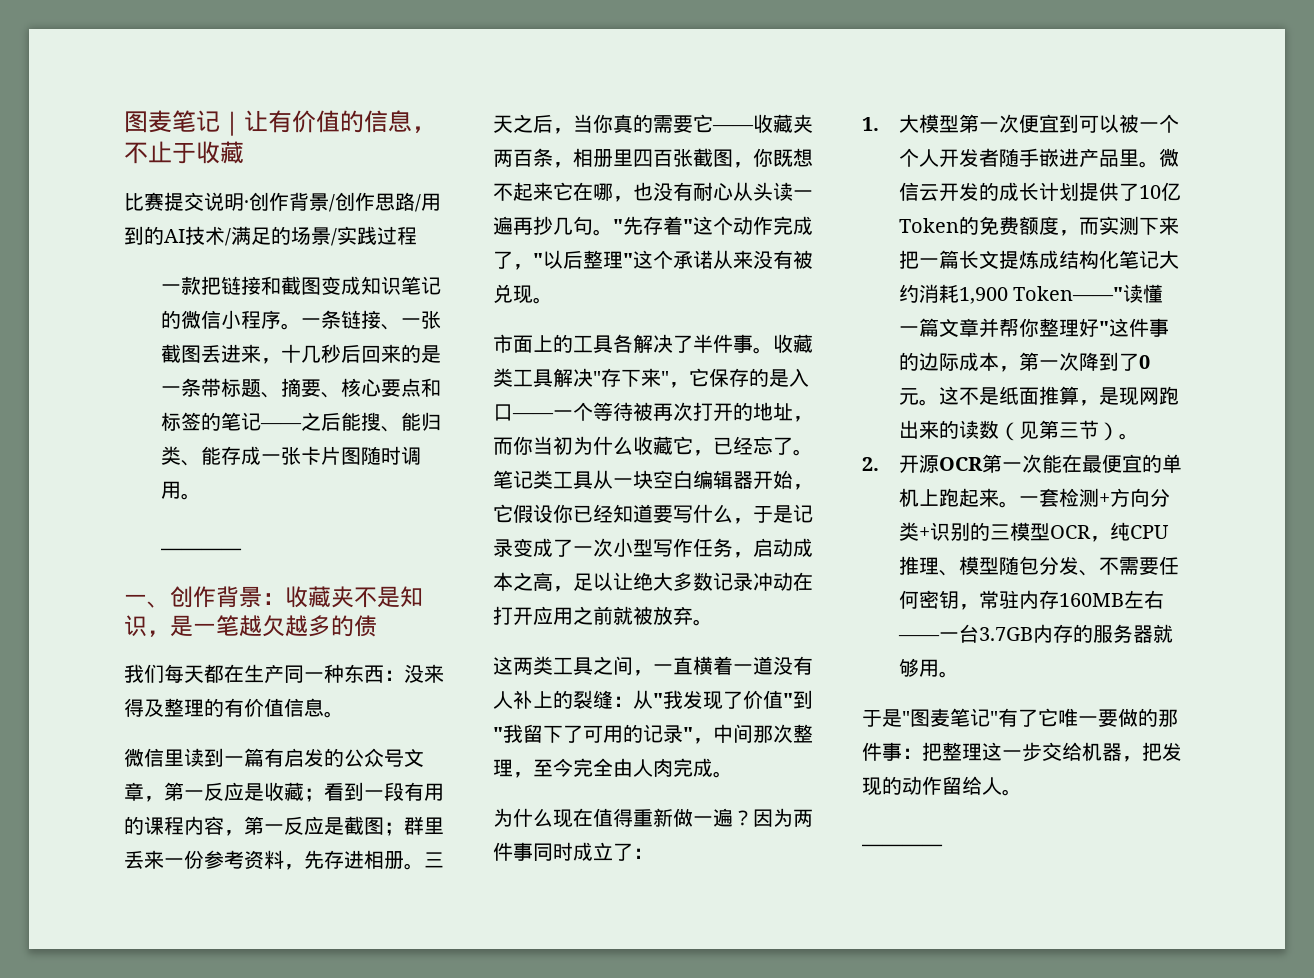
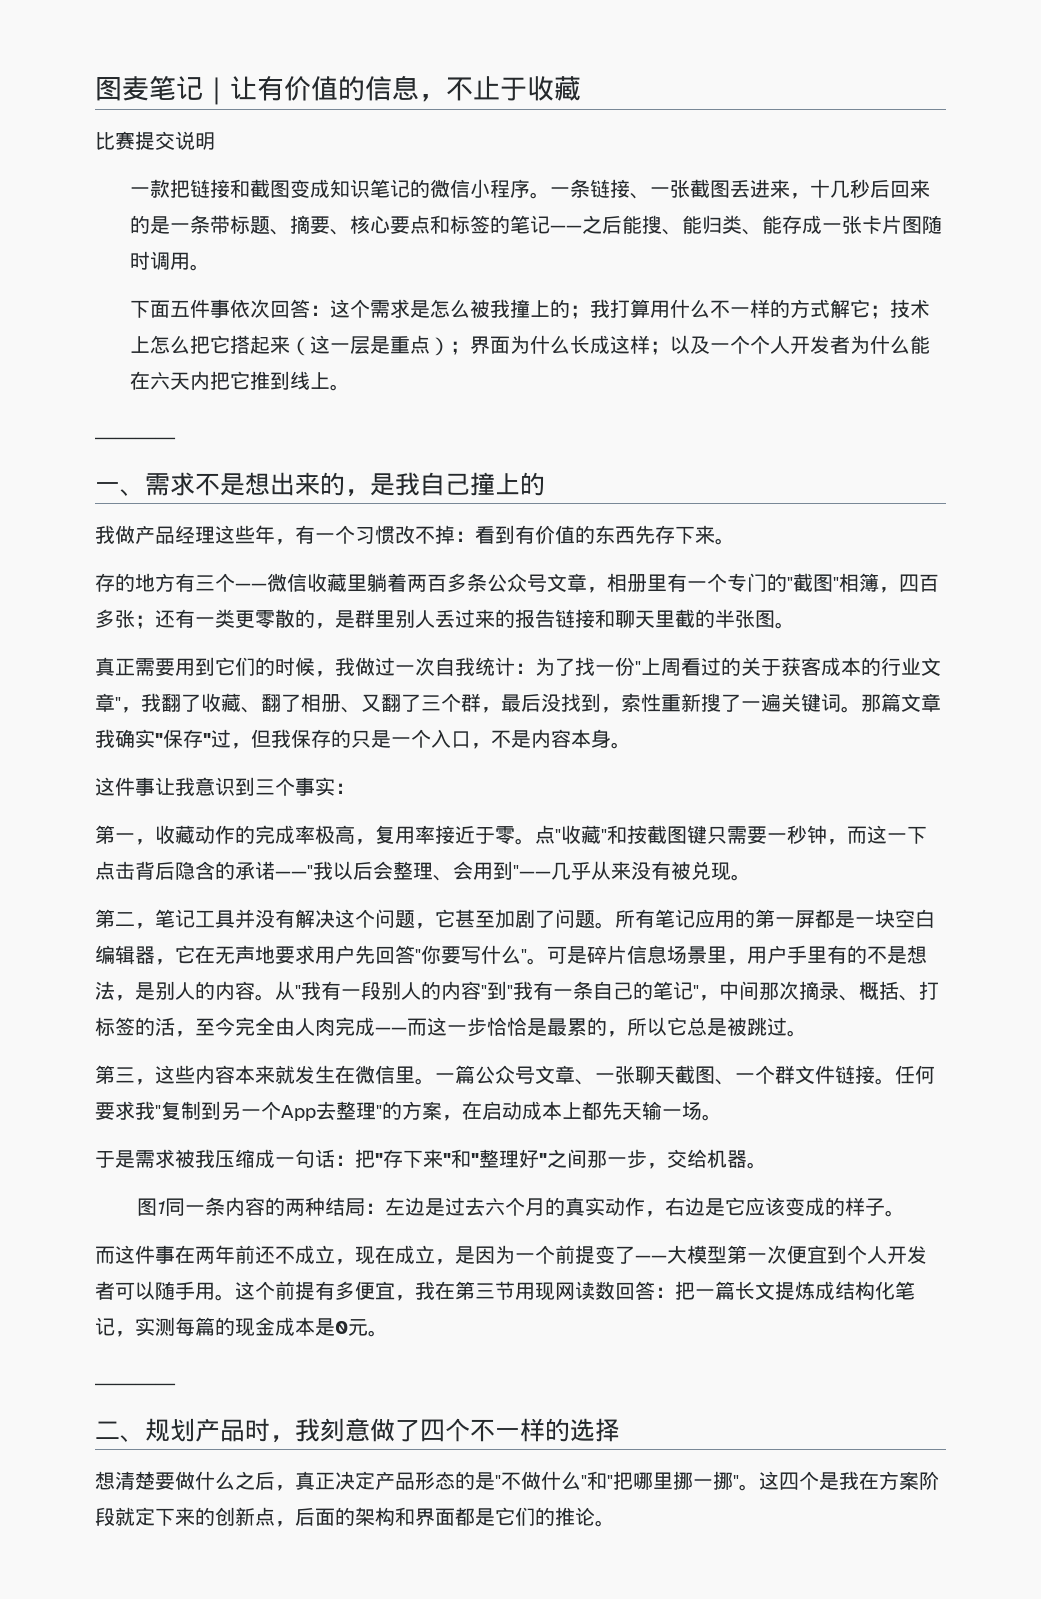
- 比赛提交说明·创作背景/创作思路/用到的AI技术/满足的场景/实践过程
+ 比赛提交说明
  一条链接、一张截图丢进来，十几秒后回来的是一条带标题、摘要、核心要点和标签的笔记——之后能搜、能归类、能存成一张卡片图随时调用。
+ 下面五件事依次回答：这个需求是怎么被我撞上的；我打算用什么不一样的方式解它；技术上怎么把它搭起来（这一层是重点）；界面为什么长成这样；以及一个个人开发者为什么能在六天内把它推到线上。
  ＿＿＿＿
- 一、创作背景：收藏夹不是知识，是一笔越欠越多的债
- 我们每天都在生产同一种东西：没来得及整理的有价值信息。
- 微信里读到一篇有启发的公众号文章，第一反应是收藏；看到一段有用的课程内容，第一反应是截图；群里丢来一份参考资料，先存进相册。三天之后，当你真的需要它——收藏夹两百条，相册里四百张截图，你既想不起来它在哪，也没有耐心从头读一遍再抄几句。"先存着"这个动作完成了，"以后整理"这个承诺从来没有被兑现。
- 市面上的工具各解决了半件事。收藏类工具解决"存下来"，它保存的是入口——一个等待被再次打开的地址，而你当初为什么收藏它，已经忘了。笔记类工具从一块空白编辑器开始，它假设你已经知道要写什么，于是记录变成了一次小型写作任务，启动成本之高，足以让绝大多数记录冲动在打开应用之前就被放弃。
- 这两类工具之间，一直横着一道没有人补上的裂缝：从"我发现了价值"到"我留下了可用的记录"，中间那次整理，至今完全由人肉完成。
- 为什么现在值得重新做一遍？因为两件事同时成立了：
- 1.大模型第一次便宜到可以被一个个人开发者随手嵌进产品里。微信云开发的成长计划提供了10亿Token的免费额度，而实测下来把一篇长文提炼成结构化笔记大约消耗1,900 Token——"读懂一篇文章并帮你整理好"这件事的边际成本，第一次降到了0元。这不是纸面推算，是现网跑出来的读数（见第三节）。
- 2.开源OCR第一次能在最便宜的单机上跑起来。一套检测+方向分类+识别的三模型OCR，纯CPU推理、模型随包分发、不需要任何密钥，常驻内存160MB左右——一台3.7GB内存的服务器就够用。
- 于是"图麦笔记"有了它唯一要做的那件事：把整理这一步交给机器，把发现的动作留给人。
+ 一、需求不是想出来的，是我自己撞上的
+ 我做产品经理这些年，有一个习惯改不掉：看到有价值的东西先存下来。
+ 存的地方有三个——微信收藏里躺着两百多条公众号文章，相册里有一个专门的"截图"相簿，四百多张；还有一类更零散的，是群里别人丢过来的报告链接和聊天里截的半张图。
+ 真正需要用到它们的时候，我做过一次自我统计：为了找一份"上周看过的关于获客成本的行业文章"，我翻了收藏、翻了相册、又翻了三个群，最后没找到，索性重新搜了一遍关键词。那篇文章我确实"保存"过，但我保存的只是一个入口，不是内容本身。
+ 这件事让我意识到三个事实：
+ 第一，收藏动作的完成率极高，复用率接近于零。点"收藏"和按截图键只需要一秒钟，而这一下点击背后隐含的承诺——"我以后会整理、会用到"——几乎从来没有被兑现。
+ 第二，笔记工具并没有解决这个问题，它甚至加剧了问题。所有笔记应用的第一屏都是一块空白编辑器，它在无声地要求用户先回答"你要写什么"。可是碎片信息场景里，用户手里有的不是想法，是别人的内容。从"我有一段别人的内容"到"我有一条自己的笔记"，中间那次摘录、概括、打标签的活，至今完全由人肉完成——而这一步恰恰是最累的，所以它总是被跳过。
+ 第三，这些内容本来就发生在微信里。一篇公众号文章、一张聊天截图、一个群文件链接。任何要求我"复制到另一个App去整理"的方案，在启动成本上都先天输一场。
+ 于是需求被我压缩成一句话：把"存下来"和"整理好"之间那一步，交给机器。
+ 图1同一条内容的两种结局：左边是过去六个月的真实动作，右边是它应该变成的样子。
+ 而这件事在两年前还不成立，现在成立，是因为一个前提变了——大模型第一次便宜到个人开发者可以随手用。这个前提有多便宜，我在第三节用现网读数回答：把一篇长文提炼成结构化笔记，实测每篇的现金成本是0元。
  ＿＿＿＿
+ 二、规划产品时，我刻意做了四个不一样的选择
+ 想清楚要做什么之后，真正决定产品形态的是"不做什么"和"把哪里挪一挪"。这四个是我在方案阶段就定下来的创新点，后面的架构和界面都是它们的推论。

